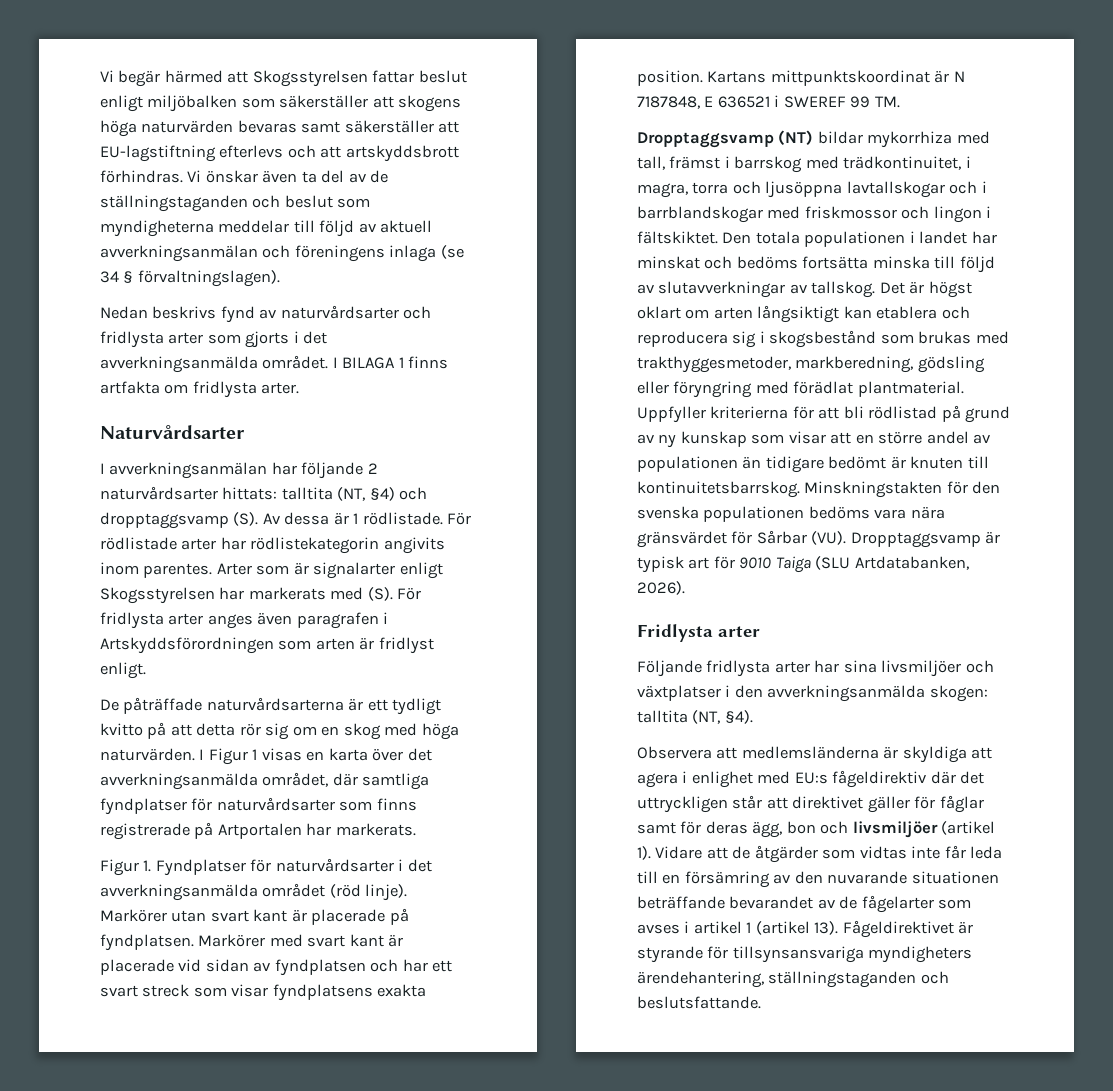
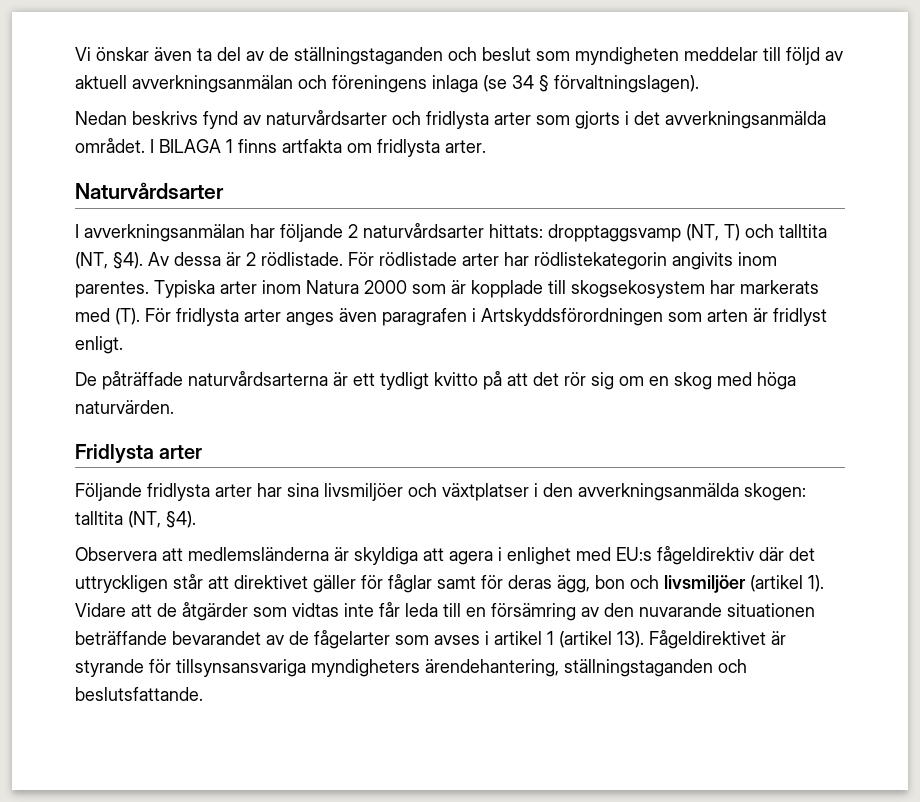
- Vi begär härmed att Skogsstyrelsen fattar beslut enligt miljöbalken som säkerställer att skogens höga naturvärden bevaras samt säkerställer att EU-lagstiftning efterlevs och att artskyddsbrott förhindras. Vi önskar även ta del av de ställningstaganden och beslut som myndigheterna meddelar till följd av aktuell avverkningsanmälan och föreningens inlaga (se 34 § förvaltningslagen).
+ Vi önskar även ta del av de ställningstaganden och beslut som myndigheten meddelar till följd av aktuell avverkningsanmälan och föreningens inlaga (se 34 § förvaltningslagen).
- I avverkningsanmälan har följande 2 naturvårdsarter hittats: talltita (NT, §4) och dropptaggsvamp (S). Av dessa är 1 rödlistade.
+ I avverkningsanmälan har följande 2 naturvårdsarter hittats: dropptaggsvamp (NT, T) och talltita (NT, §4). Av dessa är 2 rödlistade.
- Arter som är signalarter enligt Skogsstyrelsen har markerats med (S). För fridlysta arter anges även paragrafen i Artskyddsförordningen som arten är fridlyst enligt.
+ Typiska arter inom Natura 2000 som är kopplade till skogsekosystem har markerats med (T). För fridlysta arter anges även paragrafen i Artskyddsförordningen som arten är fridlyst enligt.
- De påträffade naturvårdsarterna är ett tydligt kvitto på att detta rör sig om en skog med höga naturvärden. I Figur 1 visas en karta över det avverkningsanmälda området, där samtliga fyndplatser för naturvårdsarter som finns registrerade på Artportalen har markerats.
- Figur 1. Fyndplatser för naturvårdsarter i det avverkningsanmälda området (röd linje). Markörer utan svart kant är placerade på fyndplatsen. Markörer med svart kant är placerade vid sidan av fyndplatsen och har ett svart streck som visar fyndplatsens exakta position. Kartans mittpunktskoordinat är N 7187848, E 636521 i SWEREF 99 TM.
- Dropptaggsvamp (NT) bildar mykorrhiza med tall, främst i barrskog med trädkontinuitet, i magra, torra och ljusöppna lavtallskogar och i barrblandskogar med friskmossor och lingon i fältskiktet. Den totala populationen i landet har minskat och bedöms fortsätta minska till följd av slutavverkningar av tallskog. Det är högst oklart om arten långsiktigt kan etablera och reproducera sig i skogsbestånd som brukas med trakthyggesmetoder, markberedning, gödsling eller föryngring med förädlat plantmaterial. Uppfyller kriterierna för att bli rödlistad på grund av ny kunskap som visar att en större andel av populationen än tidigare bedömt är knuten till kontinuitetsbarrskog. Minskningstakten för den svenska populationen bedöms vara nära gränsvärdet för Sårbar (VU). Dropptaggsvamp är typisk art för 9010 Taiga (SLU Artdatabanken, 2026).
+ De påträffade naturvårdsarterna är ett tydligt kvitto på att det rör sig om en skog med höga naturvärden.

